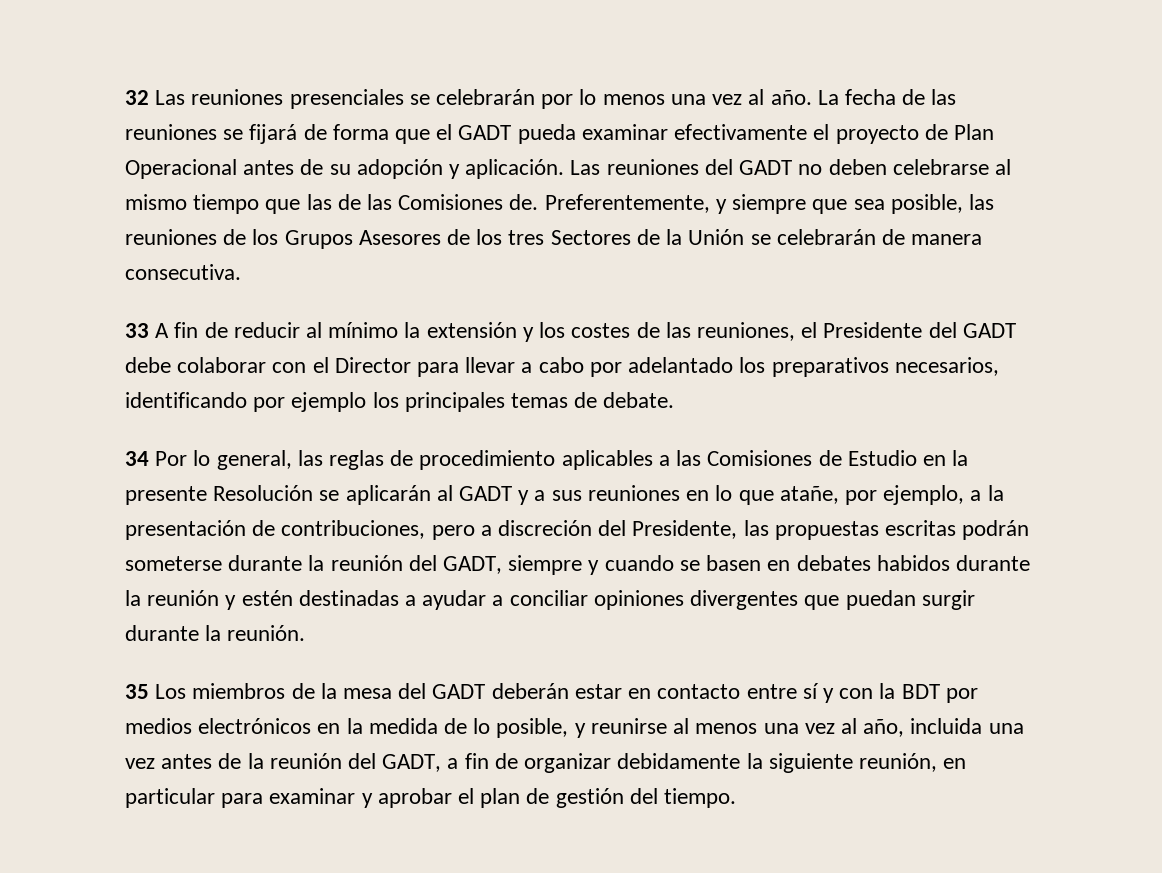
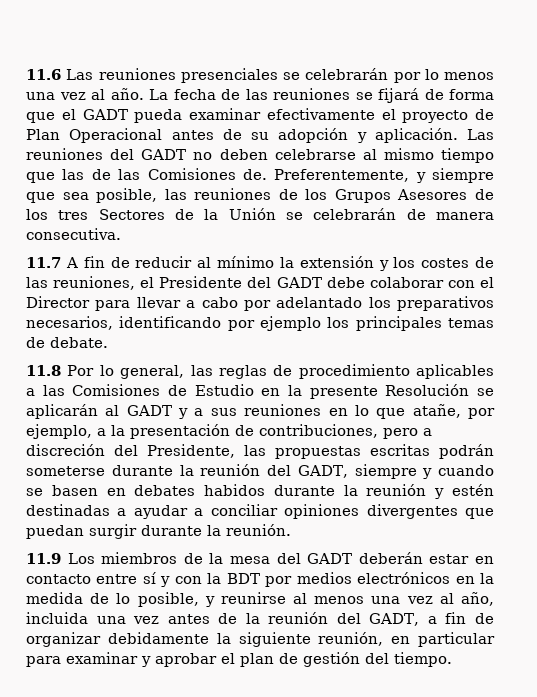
- 32 Las reuniones presenciales se celebrarán por lo menos una vez al año.
+ 11.6 Las reuniones presenciales se celebrarán por lo menos una vez al año.
- 33 A fin de reducir al mínimo la extensión y los costes de las reuniones, el Presidente del GADT debe colaborar con el Director para llevar a cabo por adelantado los preparativos necesarios, identificando por ejemplo los principales temas de debate.
+ 11.7 A fin de reducir al mínimo la extensión y los costes de las reuniones, el Presidente del GADT debe colaborar con el Director para llevar a cabo por adelantado los preparativos necesarios, identificando por ejemplo los principales temas de debate.
- 34 Por lo general, las reglas de procedimiento aplicables a las Comisiones de Estudio en la presente Resolución se aplicarán al GADT y a sus reuniones en lo que atañe, por ejemplo, a la presentación de contribuciones, pero a discreción del Presidente, las propuestas escritas podrán someterse durante la reunión del GADT, siempre y cuando se basen en debates habidos durante la reunión y estén destinadas a ayudar a conciliar opiniones divergentes que puedan surgir durante la reunión.
+ 11.8 Por lo general, las reglas de procedimiento aplicables a las Comisiones de Estudio en la presente Resolución se aplicarán al GADT y a sus reuniones en lo que atañe, por ejemplo, a la presentación de contribuciones, pero a discreción del Presidente, las propuestas escritas podrán someterse durante la reunión del GADT, siempre y cuando se basen en debates habidos durante la reunión y estén destinadas a ayudar a conciliar opiniones divergentes que puedan surgir durante la reunión.
- 35 Los miembros de la mesa del GADT deberán estar en contacto entre sí y con la BDT por medios electrónicos en la medida de lo posible, y reunirse al menos una vez al año, incluida una vez antes de la reunión del GADT, a fin de organizar debidamente la siguiente reunión, en particular para examinar y aprobar el plan de gestión del tiempo.
+ 11.9 Los miembros de la mesa del GADT deberán estar en contacto entre sí y con la BDT por medios electrónicos en la medida de lo posible, y reunirse al menos una vez al año, incluida una vez antes de la reunión del GADT, a fin de organizar debidamente la siguiente reunión, en particular para examinar y aprobar el plan de gestión del tiempo.

